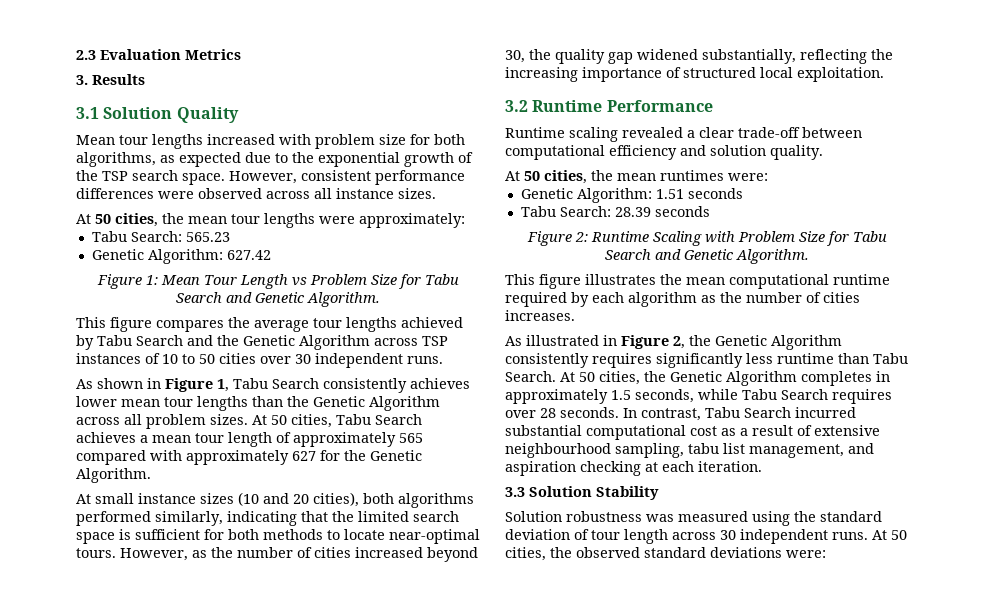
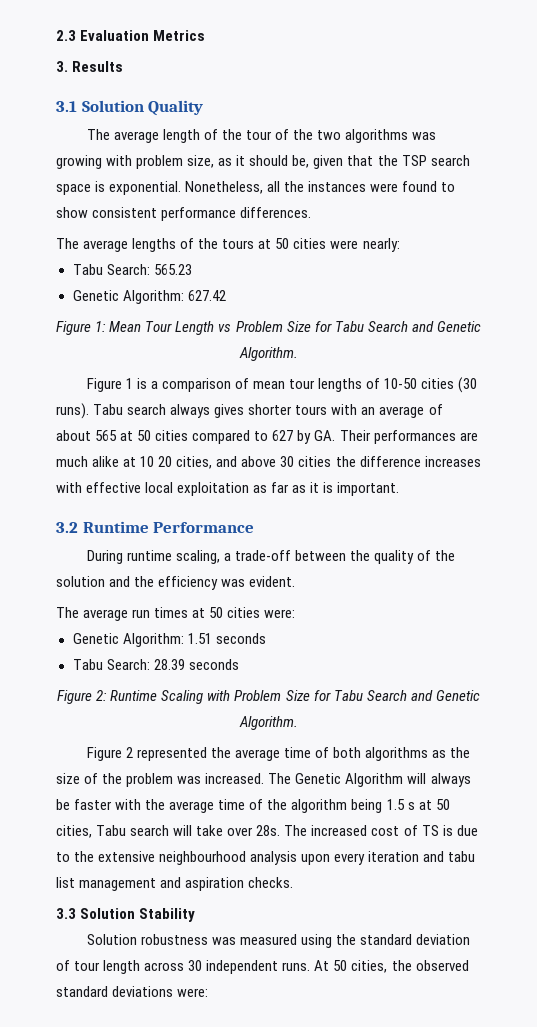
- Mean tour lengths increased with problem size for both algorithms, as expected due to the exponential growth of the TSP search space. However, consistent performance differences were observed across all instance sizes.
- At 50 cities, the mean tour lengths were approximately:
+ The average length of the tour of the two algorithms was growing with problem size, as it should be, given that the TSP search space is exponential. Nonetheless, all the instances were found to show consistent performance differences.
+ The average lengths of the tours at 50 cities were nearly:
- This figure compares the average tour lengths achieved by Tabu Search and the Genetic Algorithm across TSP instances of 10 to 50 cities over 30 independent runs.
- As shown in Figure 1, Tabu Search consistently achieves lower mean tour lengths than the Genetic Algorithm across all problem sizes. At 50 cities, Tabu Search achieves a mean tour length of approximately 565 compared with approximately 627 for the Genetic Algorithm.
- At small instance sizes (10 and 20 cities), both algorithms performed similarly, indicating that the limited search space is sufficient for both methods to locate near-optimal tours. However, as the number of cities increased beyond 30, the quality gap widened substantially, reflecting the increasing importance of structured local exploitation.
+ Figure 1 is a comparison of mean tour lengths of 10-50 cities (30 runs). Tabu search always gives shorter tours with an average of about 565 at 50 cities compared to 627 by GA. Their performances are much alike at 10 20 cities, and above 30 cities the difference increases with effective local exploitation as far as it is important.
  3.2 Runtime Performance
- Runtime scaling revealed a clear trade-off between computational efficiency and solution quality.
- At 50 cities, the mean runtimes were:
+ During runtime scaling, a trade-off between the quality of the solution and the efficiency was evident.
+ The average run times at 50 cities were:
- This figure illustrates the mean computational runtime required by each algorithm as the number of cities increases.
- As illustrated in Figure 2, the Genetic Algorithm consistently requires significantly less runtime than Tabu Search. At 50 cities, the Genetic Algorithm completes in approximately 1.5 seconds, while Tabu Search requires over 28 seconds. In contrast, Tabu Search incurred substantial computational cost as a result of extensive neighbourhood sampling, tabu list management, and aspiration checking at each iteration.
+ Figure 2 represented the average time of both algorithms as the size of the problem was increased. The Genetic Algorithm will always be faster with the average time of the algorithm being 1.5 s at 50 cities, Tabu search will take over 28s. The increased cost of TS is due to the extensive neighbourhood analysis upon every iteration and tabu list management and aspiration checks.

